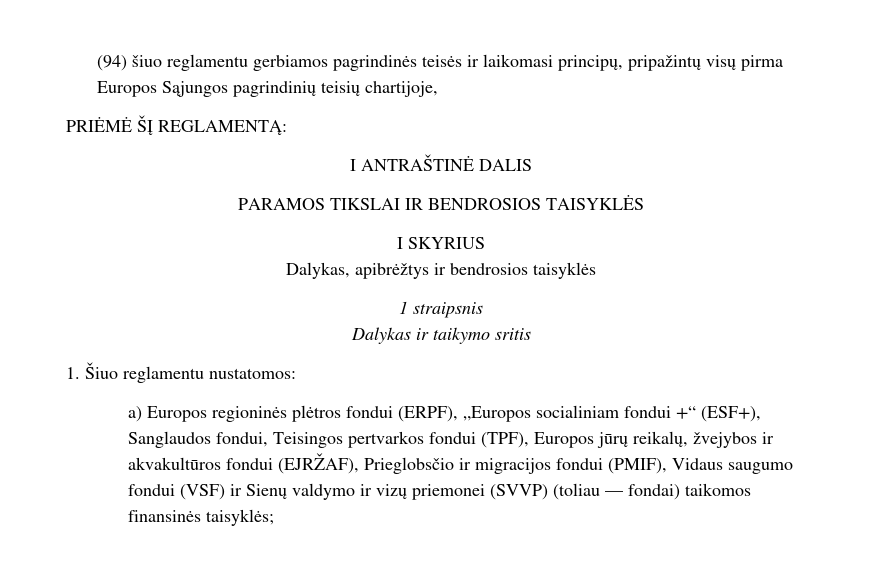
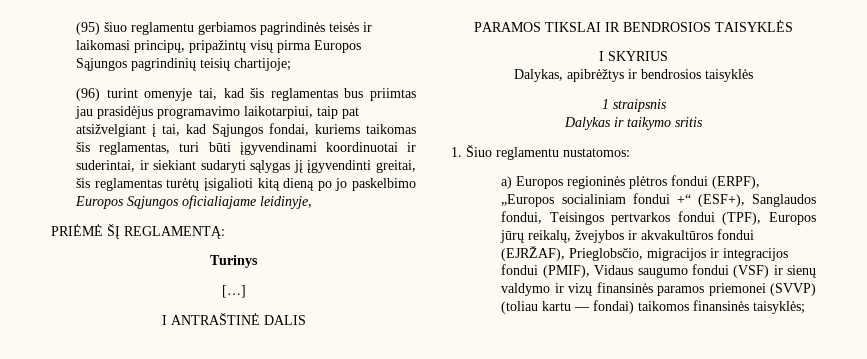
- (94) šiuo reglamentu gerbiamos pagrindinės teisės ir laikomasi principų, pripažintų visų pirma Europos Sąjungos pagrindinių teisių chartijoje,
+ (95) šiuo reglamentu gerbiamos pagrindinės teisės ir laikomasi principų, pripažintų visų pirma Europos Sąjungos pagrindinių teisių chartijoje;
+ (96) turint omenyje tai, kad šis reglamentas bus priimtas jau prasidėjus programavimo laikotarpiui, taip pat atsižvelgiant į tai, kad Sąjungos fondai, kuriems taikomas šis reglamentas, turi būti įgyvendinami koordinuotai ir suderintai, ir siekiant sudaryti sąlygas jį įgyvendinti greitai, šis reglamentas turėtų įsigalioti kitą dieną po jo paskelbimo Europos Sąjungos oficialiajame leidinyje,
+ Turinys
+ […]
- a) Europos regioninės plėtros fondui (ERPF), „Europos socialiniam fondui +“ (ESF+), Sanglaudos fondui, Teisingos pertvarkos fondui (TPF), Europos jūrų reikalų, žvejybos ir akvakultūros fondui (EJRŽAF), Prieglobsčio ir migracijos fondui (PMIF), Vidaus saugumo fondui (VSF) ir Sienų valdymo ir vizų priemonei (SVVP) (toliau — fondai) taikomos finansinės taisyklės;
+ a) Europos regioninės plėtros fondui (ERPF), „Europos socialiniam fondui +“ (ESF+), Sanglaudos fondui, Teisingos pertvarkos fondui (TPF), Europos jūrų reikalų, žvejybos ir akvakultūros fondui (EJRŽAF), Prieglobsčio, migracijos ir integracijos fondui (PMIF), Vidaus saugumo fondui (VSF) ir sienų valdymo ir vizų finansinės paramos priemonei (SVVP) (toliau kartu — fondai) taikomos finansinės taisyklės;

